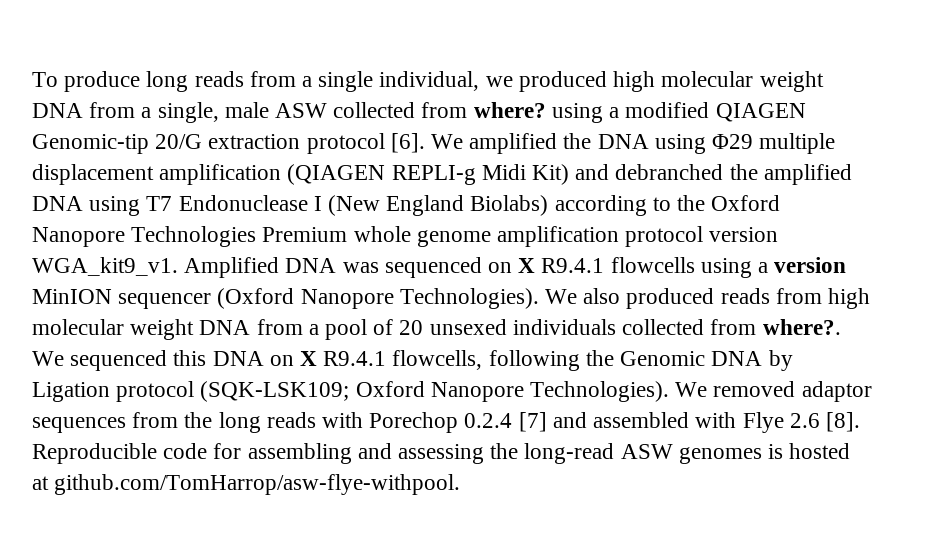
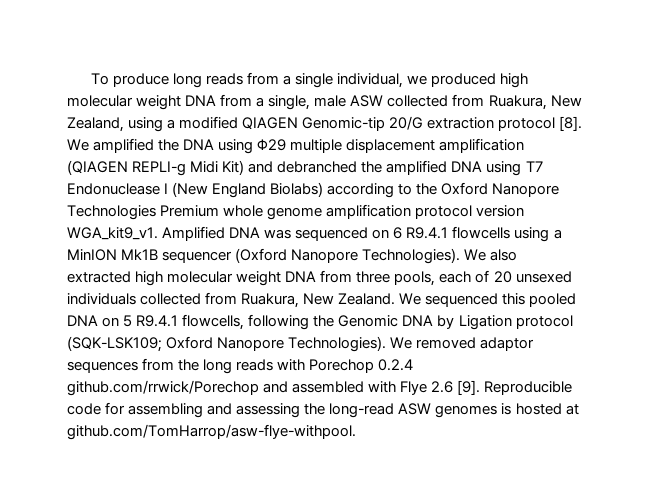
- To produce long reads from a single individual, we produced high molecular weight DNA from a single, male ASW collected from where? using a modified QIAGEN Genomic-tip 20/G extraction protocol [6].
+ To produce long reads from a single individual, we produced high molecular weight DNA from a single, male ASW collected from Ruakura, New Zealand, using a modified QIAGEN Genomic-tip 20/G extraction protocol [8].
- Amplified DNA was sequenced on X R9.4.1 flowcells using a version MinION sequencer (Oxford Nanopore Technologies).
+ Amplified DNA was sequenced on 6 R9.4.1 flowcells using a MinION Mk1B sequencer (Oxford Nanopore Technologies).
- We also produced reads from high molecular weight DNA from a pool of 20 unsexed individuals collected from where?.
+ We also extracted high molecular weight DNA from three pools, each of 20 unsexed individuals collected from Ruakura, New Zealand.
- We sequenced this DNA on X R9.4.1 flowcells, following the Genomic DNA by Ligation protocol (SQK-LSK109; Oxford Nanopore Technologies).
+ We sequenced this pooled DNA on 5 R9.4.1 flowcells, following the Genomic DNA by Ligation protocol (SQK-LSK109; Oxford Nanopore Technologies).
- We removed adaptor sequences from the long reads with Porechop 0.2.4 [7] and assembled with Flye 2.6 [8].
+ We removed adaptor sequences from the long reads with Porechop 0.2.4 github.com/rrwick/Porechop and assembled with Flye 2.6 [9].

